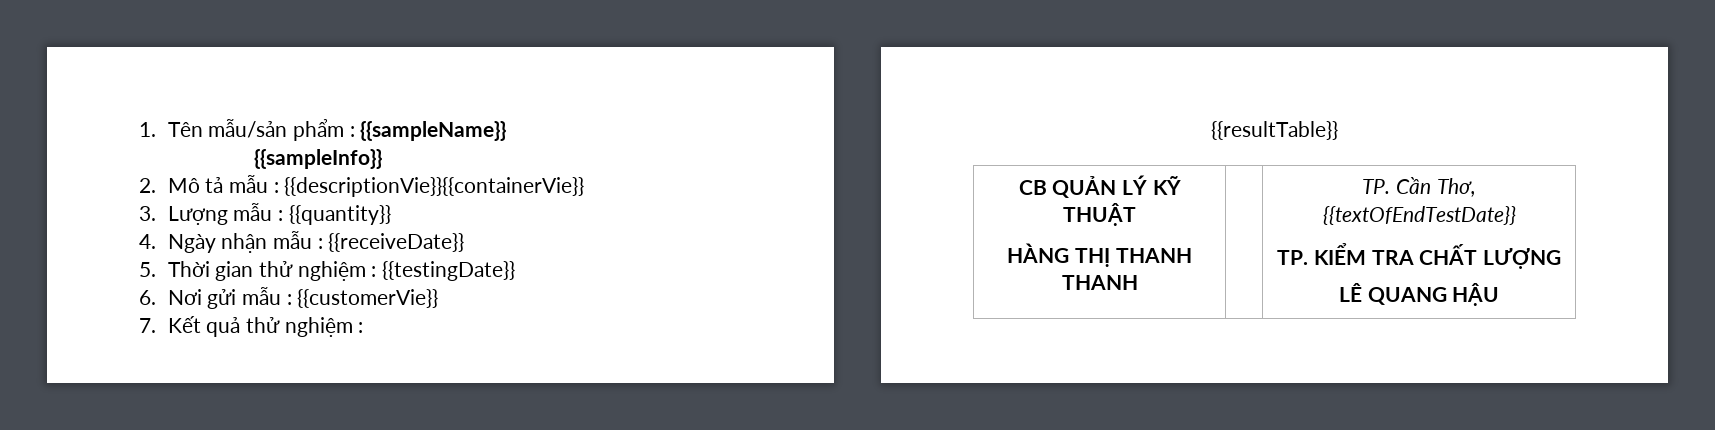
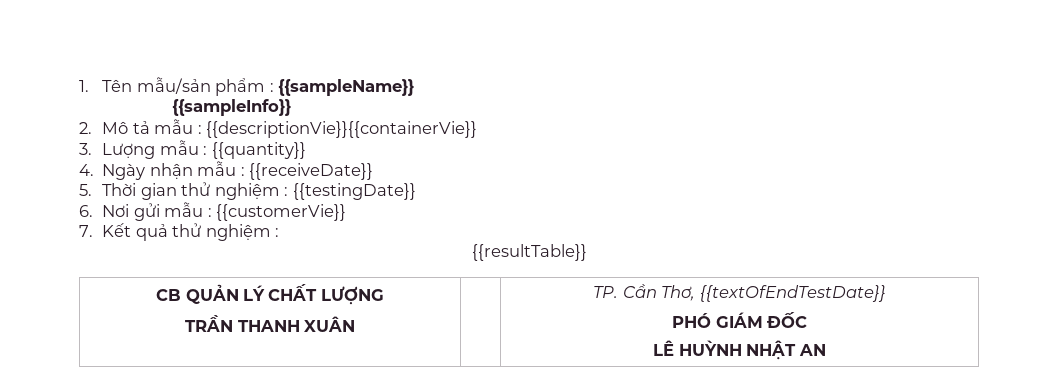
- CB QUẢN LÝ KỸ THUẬT
- HÀNG THỊ THANH THANH | | TP. Cần Thơ, {{textOfEndTestDate}}
- TP. KIỂM TRA CHẤT LƯỢNG
- LÊ QUANG HẬU
+ CB QUẢN LÝ CHẤT LƯỢNG
+ TRẦN THANH XUÂN | | TP. Cần Thơ, {{textOfEndTestDate}}
+ PHÓ GIÁM ĐỐC
+ LÊ HUỲNH NHẬT AN

